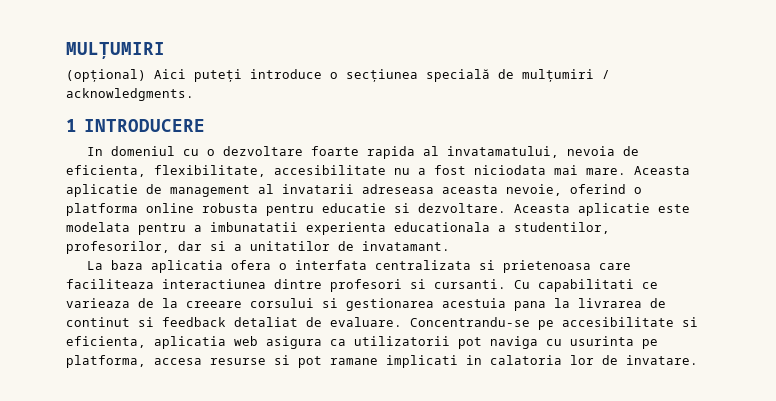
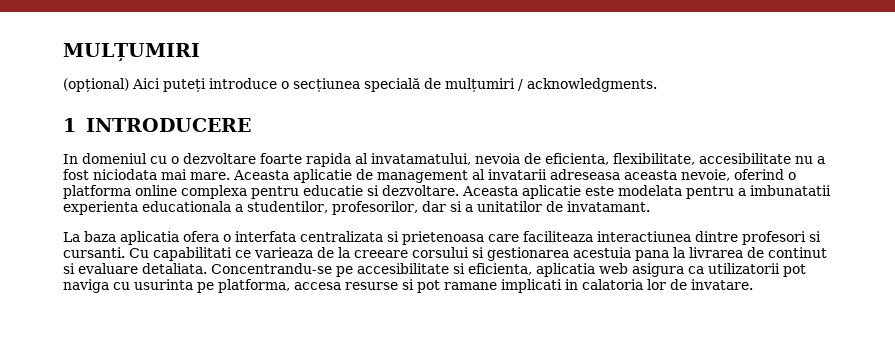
- Aceasta aplicatie de management al invatarii adreseasa aceasta nevoie, oferind o platforma online robusta pentru educatie si dezvoltare.
+ Aceasta aplicatie de management al invatarii adreseasa aceasta nevoie, oferind o platforma online complexa pentru educatie si dezvoltare.
- Cu capabilitati ce varieaza de la creeare corsului si gestionarea acestuia pana la livrarea de continut si feedback detaliat de evaluare.
+ Cu capabilitati ce varieaza de la creeare corsului si gestionarea acestuia pana la livrarea de continut si evaluare detaliata.

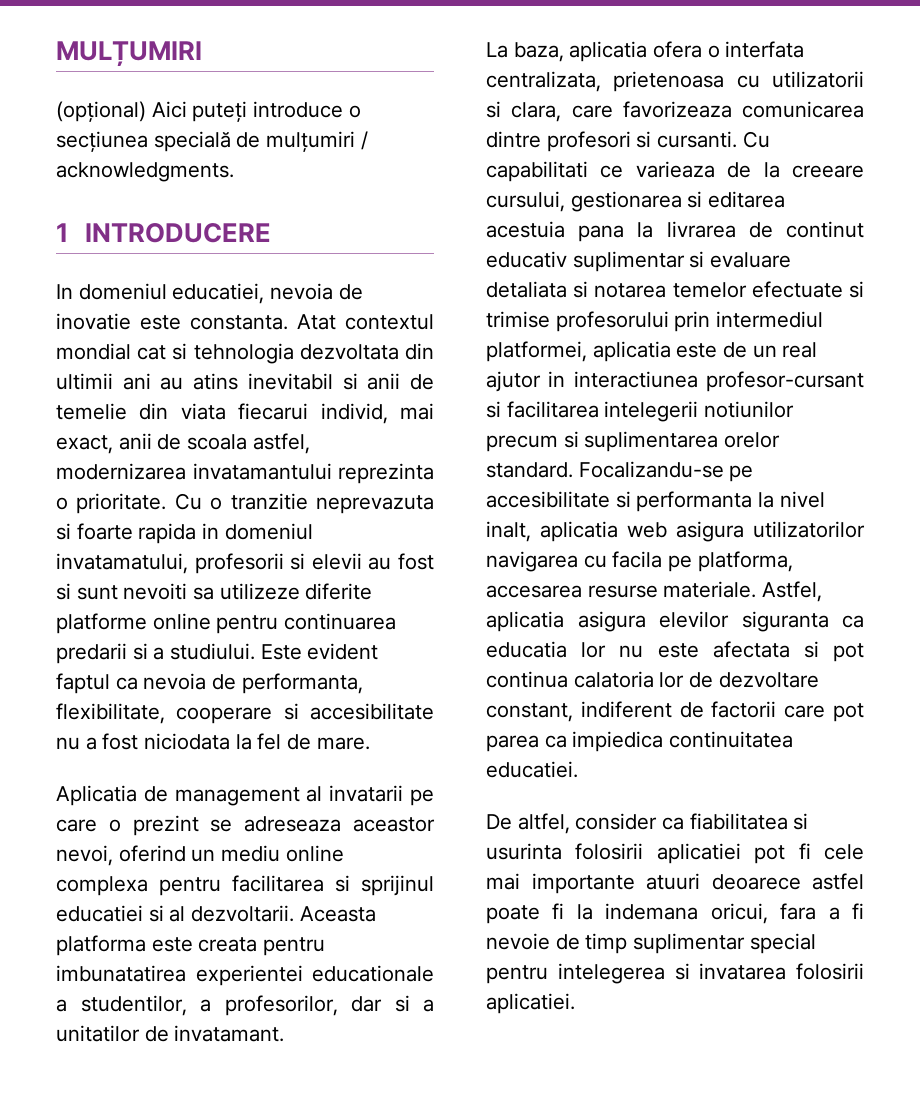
- In domeniul cu o dezvoltare foarte rapida al invatamatului, nevoia de eficienta, flexibilitate, accesibilitate nu a fost niciodata mai mare. Aceasta aplicatie de management al invatarii adreseasa aceasta nevoie, oferind o platforma online complexa pentru educatie si dezvoltare. Aceasta aplicatie este modelata pentru a imbunatatii experienta educationala a studentilor, profesorilor, dar si a unitatilor de invatamant.
+ In domeniul educatiei, nevoia de inovatie este constanta. Atat contextul mondial cat si tehnologia dezvoltata din ultimii ani au atins inevitabil si anii de temelie din viata fiecarui individ, mai exact, anii de scoala astfel, modernizarea invatamantului reprezinta o prioritate. Cu o tranzitie neprevazuta si foarte rapida in domeniul invatamatului, profesorii si elevii au fost si sunt nevoiti sa utilizeze diferite platforme online pentru continuarea predarii si a studiului. Este evident faptul ca nevoia de performanta, flexibilitate, cooperare si accesibilitate nu a fost niciodata la fel de mare.
+ Aplicatia de management al invatarii pe care o prezint se adreseaza aceastor nevoi, oferind un mediu online complexa pentru facilitarea si sprijinul educatiei si al dezvoltarii. Aceasta platforma este creata pentru imbunatatirea experientei educationale a studentilor, a profesorilor, dar si a unitatilor de invatamant.
- La baza aplicatia ofera o interfata centralizata si prietenoasa care faciliteaza interactiunea dintre profesori si cursanti.
+ La baza, aplicatia ofera o interfata centralizata, prietenoasa cu utilizatorii si clara, care favorizeaza comunicarea dintre profesori si cursanti.
- Cu capabilitati ce varieaza de la creeare corsului si gestionarea acestuia pana la livrarea de continut si evaluare detaliata. Concentrandu-se pe accesibilitate si eficienta, aplicatia web asigura ca utilizatorii pot naviga cu usurinta pe platforma, accesa resurse si pot ramane implicati in calatoria lor de invatare.
+ Cu capabilitati ce varieaza de la creeare cursului, gestionarea si editarea acestuia pana la livrarea de continut educativ suplimentar si evaluare detaliata si notarea temelor efectuate si trimise profesorului prin intermediul platformei, aplicatia este de un real ajutor in interactiunea profesor-cursant si facilitarea intelegerii notiunilor precum si suplimentarea orelor standard. Focalizandu-se pe accesibilitate si performanta la nivel inalt, aplicatia web asigura utilizatorilor navigarea cu facila pe platforma, accesarea resurse materiale. Astfel, aplicatia asigura elevilor siguranta ca educatia lor nu este afectata si pot continua calatoria lor de dezvoltare constant, indiferent de factorii care pot parea ca impiedica continuitatea educatiei.
+ De altfel, consider ca fiabilitatea si usurinta folosirii aplicatiei pot fi cele mai importante atuuri deoarece astfel poate fi la indemana oricui, fara a fi nevoie de timp suplimentar special pentru intelegerea si invatarea folosirii aplicatiei.

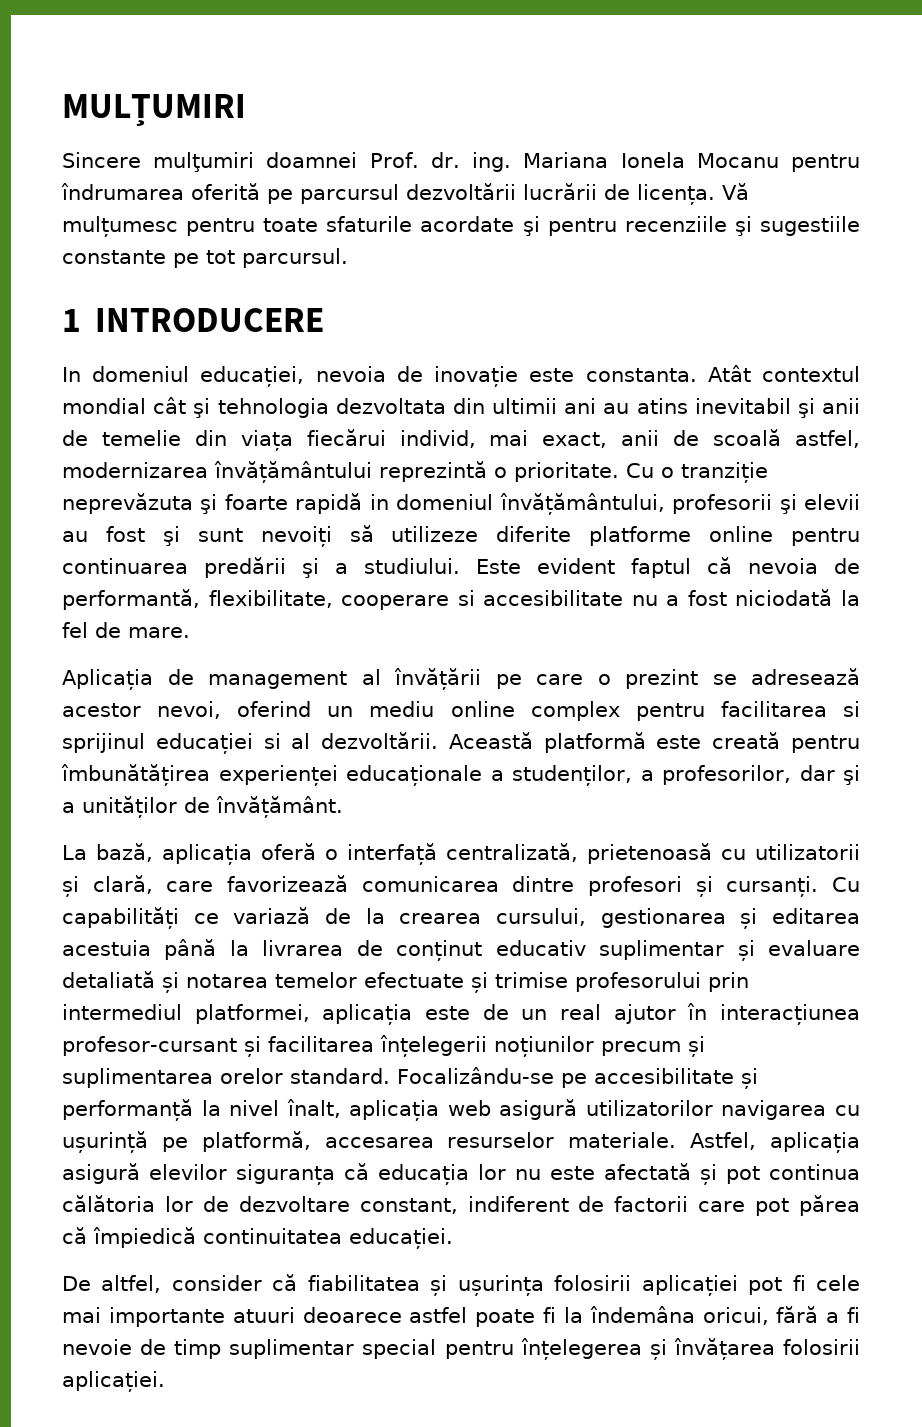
- (opțional) Aici puteți introduce o secțiunea specială de mulțumiri / acknowledgments.
+ Sincere mulţumiri doamnei Prof. dr. ing. Mariana Ionela Mocanu pentru îndrumarea oferită pe parcursul dezvoltării lucrării de licența. Vă mulțumesc pentru toate sfaturile acordate şi pentru recenziile şi sugestiile constante pe tot parcursul.
- In domeniul educatiei, nevoia de inovatie este constanta.
+ In domeniul educației, nevoia de inovație este constanta.
- Atat contextul mondial cat si tehnologia dezvoltata din ultimii ani au atins inevitabil si anii de temelie din viata fiecarui individ, mai exact, anii de scoala astfel, modernizarea invatamantului reprezinta o prioritate.
+ Atât contextul mondial cât şi tehnologia dezvoltata din ultimii ani au atins inevitabil şi anii de temelie din viața fiecărui individ, mai exact, anii de scoală astfel, modernizarea învățământului reprezintă o prioritate.
- Cu o tranzitie neprevazuta si foarte rapida in domeniul invatamatului, profesorii si elevii au fost si sunt nevoiti sa utilizeze diferite platforme online pentru continuarea predarii si a studiului.
+ Cu o tranziție neprevăzuta şi foarte rapidă in domeniul învățământului, profesorii şi elevii au fost şi sunt nevoiți să utilizeze diferite platforme online pentru continuarea predării şi a studiului.
- Este evident faptul ca nevoia de performanta, flexibilitate, cooperare si accesibilitate nu a fost niciodata la fel de mare.
+ Este evident faptul că nevoia de performantă, flexibilitate, cooperare si accesibilitate nu a fost niciodată la fel de mare.
- Aplicatia de management al invatarii pe care o prezint se adreseaza aceastor nevoi, oferind un mediu online complexa pentru facilitarea si sprijinul educatiei si al dezvoltarii. Aceasta platforma este creata pentru imbunatatirea experientei educationale a studentilor, a profesorilor, dar si a unitatilor de invatamant.
- La baza, aplicatia ofera o interfata centralizata, prietenoasa cu utilizatorii si clara, care favorizeaza comunicarea dintre profesori si cursanti. Cu capabilitati ce varieaza de la creeare cursului, gestionarea si editarea acestuia pana la livrarea de continut educativ suplimentar si evaluare detaliata si notarea temelor efectuate si trimise profesorului prin intermediul platformei, aplicatia este de un real ajutor in interactiunea profesor-cursant si facilitarea intelegerii notiunilor precum si suplimentarea orelor standard.
+ Aplicația de management al învățării pe care o prezint se adresează acestor nevoi, oferind un mediu online complex pentru facilitarea si sprijinul educației si al dezvoltării. Această platformă este creată pentru îmbunătățirea experienței educaționale a studenților, a profesorilor, dar şi a unităților de învățământ.
+ La bază, aplicația oferă o interfață centralizată, prietenoasă cu utilizatorii și clară, care favorizează comunicarea dintre profesori și cursanți. Cu capabilități ce variază de la crearea cursului, gestionarea și editarea acestuia până la livrarea de conținut educativ suplimentar și evaluare detaliată și notarea temelor efectuate și trimise profesorului prin intermediul platformei, aplicația este de un real ajutor în interacțiunea profesor-cursant și facilitarea înțelegerii noțiunilor precum și suplimentarea orelor standard.
- Focalizandu-se pe accesibilitate si performanta la nivel inalt, aplicatia web asigura utilizatorilor navigarea cu facila pe platforma, accesarea resurse materiale. Astfel, aplicatia asigura elevilor siguranta ca educatia lor nu este afectata si pot continua calatoria lor de dezvoltare constant, indiferent de factorii care pot parea ca impiedica continuitatea educatiei.
- De altfel, consider ca fiabilitatea si usurinta folosirii aplicatiei pot fi cele mai importante atuuri deoarece astfel poate fi la indemana oricui, fara a fi nevoie de timp suplimentar special pentru intelegerea si invatarea folosirii aplicatiei.
+ Focalizându-se pe accesibilitate și performanță la nivel înalt, aplicația web asigură utilizatorilor navigarea cu ușurință pe platformă, accesarea resurselor materiale. Astfel, aplicația asigură elevilor siguranța că educația lor nu este afectată și pot continua călătoria lor de dezvoltare constant, indiferent de factorii care pot părea că împiedică continuitatea educației.
+ De altfel, consider că fiabilitatea și ușurința folosirii aplicației pot fi cele mai importante atuuri deoarece astfel poate fi la îndemâna oricui, fără a fi nevoie de timp suplimentar special pentru înțelegerea și învățarea folosirii aplicației.

